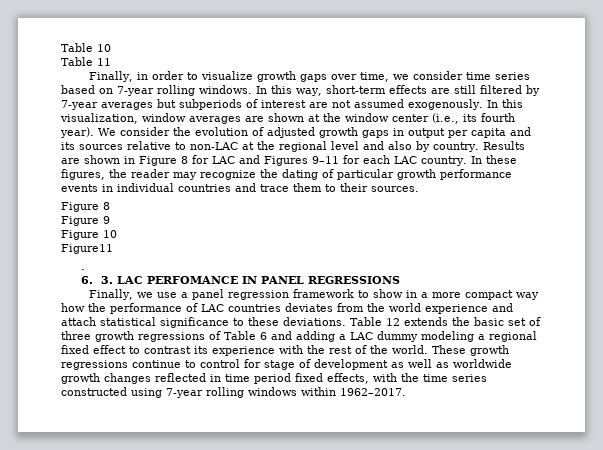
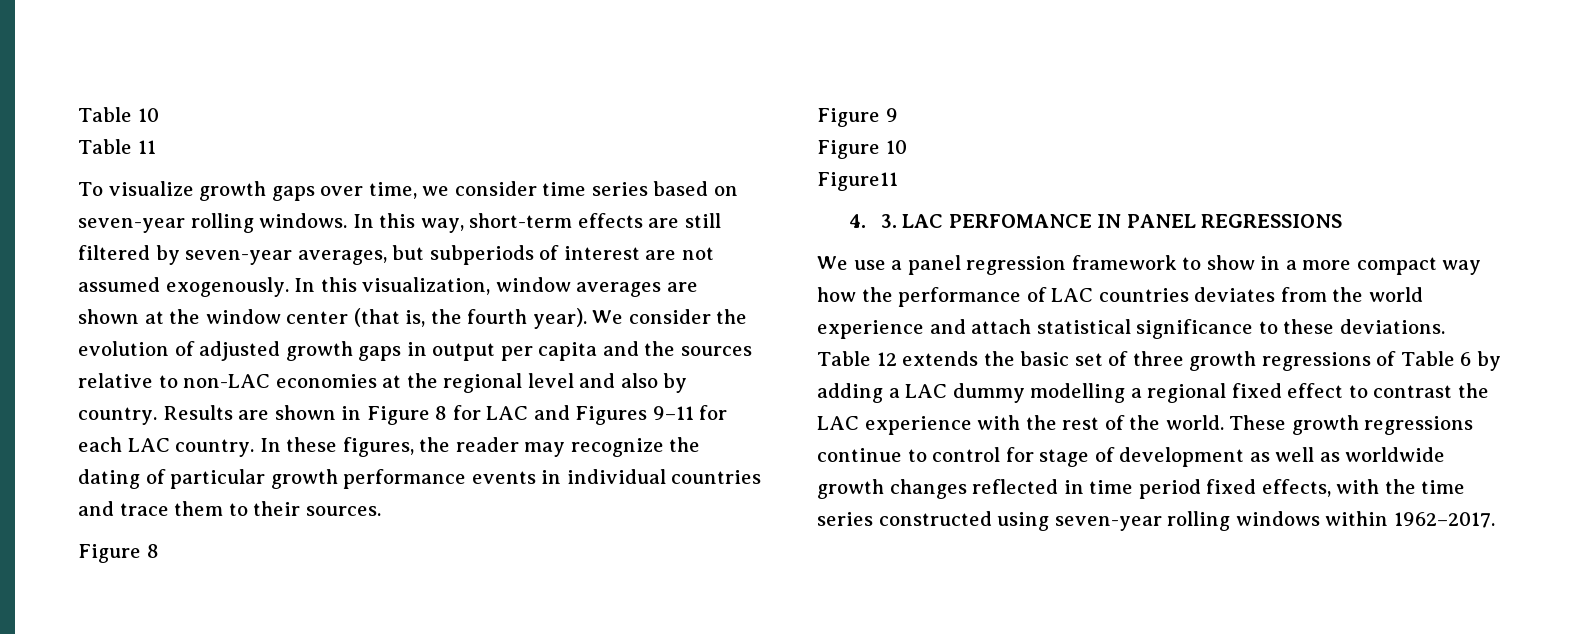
- Finally, in order to visualize growth gaps over time, we consider time series based on 7-year rolling windows.
+ To visualize growth gaps over time, we consider time series based on seven-year rolling windows.
- In this way, short-term effects are still filtered by 7-year averages but subperiods of interest are not assumed exogenously.
+ In this way, short-term effects are still filtered by seven-year averages, but subperiods of interest are not assumed exogenously.
- In this visualization, window averages are shown at the window center (i.e., its fourth year).
+ In this visualization, window averages are shown at the window center (that is, the fourth year).
- We consider the evolution of adjusted growth gaps in output per capita and its sources relative to non-LAC at the regional level and also by country.
+ We consider the evolution of adjusted growth gaps in output per capita and the sources relative to non-LAC economies at the regional level and also by country.
- .
- 6. 3. LAC PERFOMANCE IN PANEL REGRESSIONS
+ 4. 3. LAC PERFOMANCE IN PANEL REGRESSIONS
- Finally, we use a panel regression framework to show in a more compact way how the performance of LAC countries deviates from the world experience and attach statistical significance to these deviations.
+ We use a panel regression framework to show in a more compact way how the performance of LAC countries deviates from the world experience and attach statistical significance to these deviations.
- Table 12 extends the basic set of three growth regressions of Table 6 and adding a LAC dummy modeling a regional fixed effect to contrast its experience with the rest of the world.
+ Table 12 extends the basic set of three growth regressions of Table 6 by adding a LAC dummy modelling a regional fixed effect to contrast the LAC experience with the rest of the world.
- These growth regressions continue to control for stage of development as well as worldwide growth changes reflected in time period fixed effects, with the time series constructed using 7-year rolling windows within 1962–2017.
+ These growth regressions continue to control for stage of development as well as worldwide growth changes reflected in time period fixed effects, with the time series constructed using seven-year rolling windows within 1962–2017.

